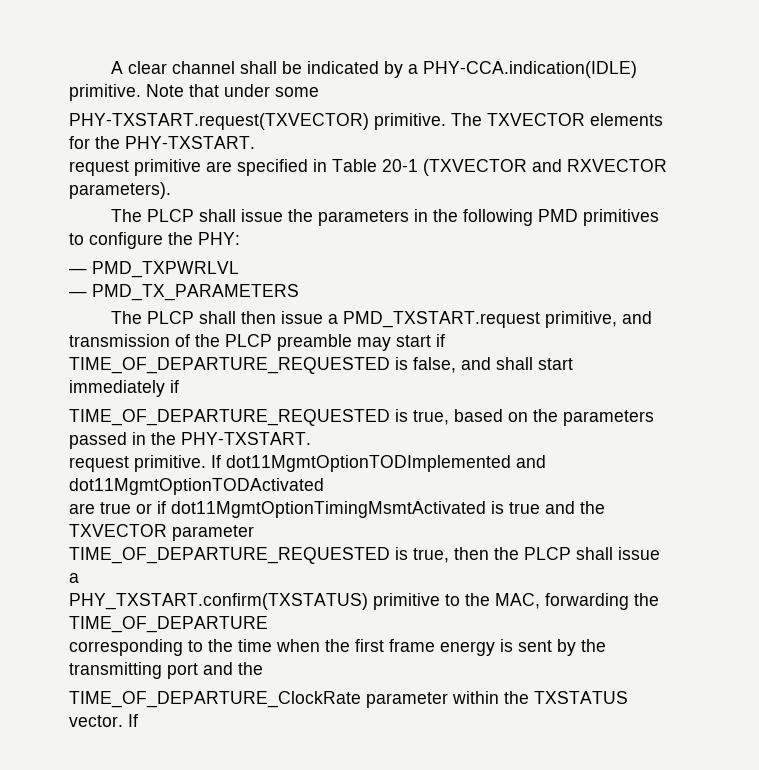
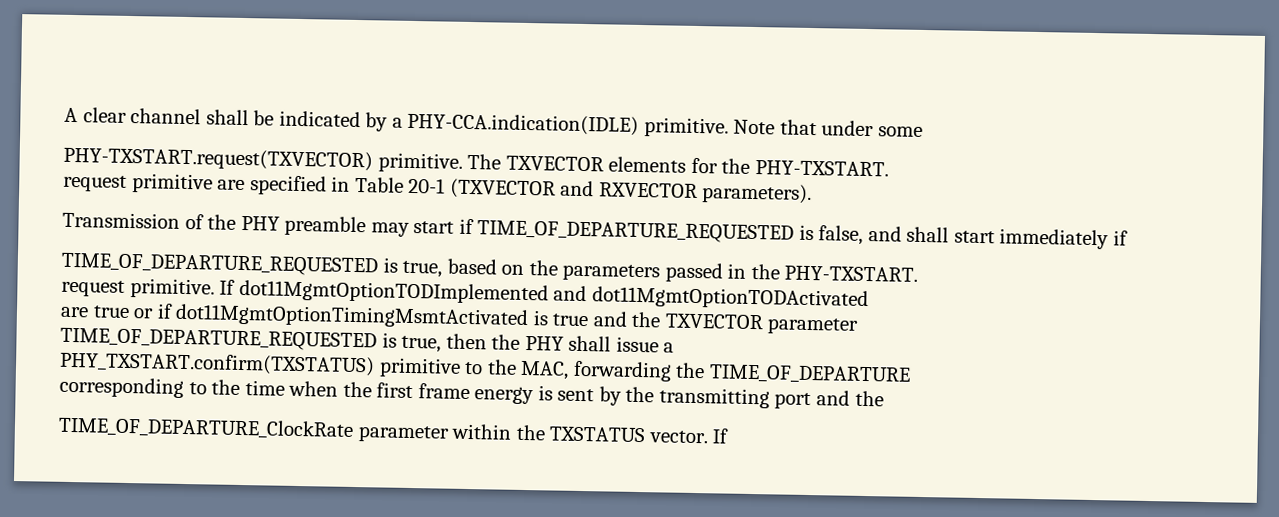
- The PLCP shall issue the parameters in the following PMD primitives to configure the PHY:
- — PMD_TXPWRLVL
- — PMD_TX_PARAMETERS
- The PLCP shall then issue a PMD_TXSTART.request primitive, and transmission of the PLCP preamble may start if TIME_OF_DEPARTURE_REQUESTED is false, and shall start immediately if
+ Transmission of the PHY preamble may start if TIME_OF_DEPARTURE_REQUESTED is false, and shall start immediately if
- TIME_OF_DEPARTURE_REQUESTED is true, then the PLCP shall issue a
+ TIME_OF_DEPARTURE_REQUESTED is true, then the PHY shall issue a

